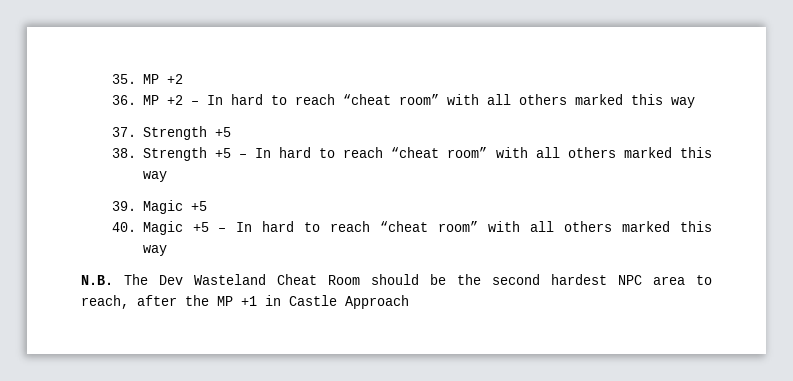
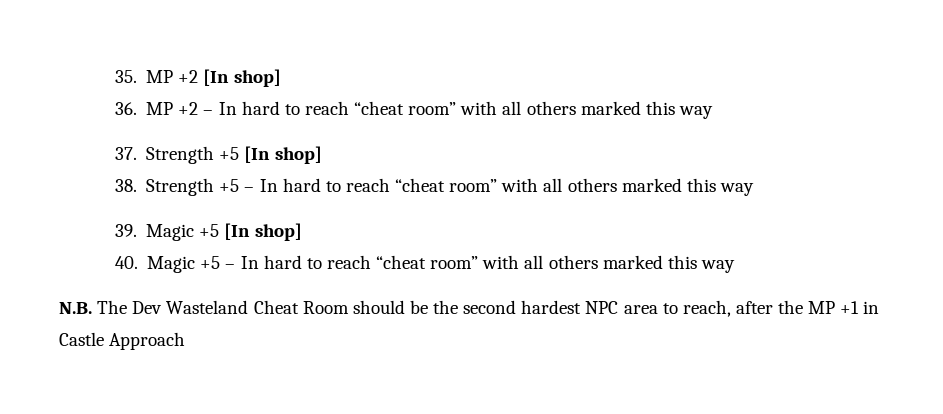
- 35. MP +2
+ 35. MP +2 [In shop]
- 37. Strength +5
+ 37. Strength +5 [In shop]
- 39. Magic +5
+ 39. Magic +5 [In shop]

